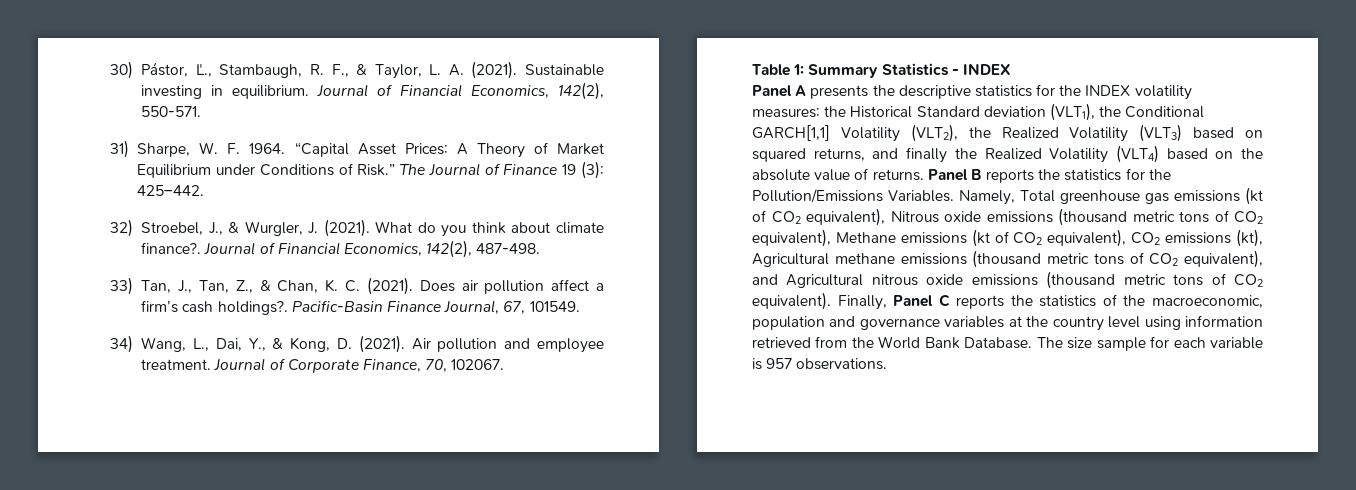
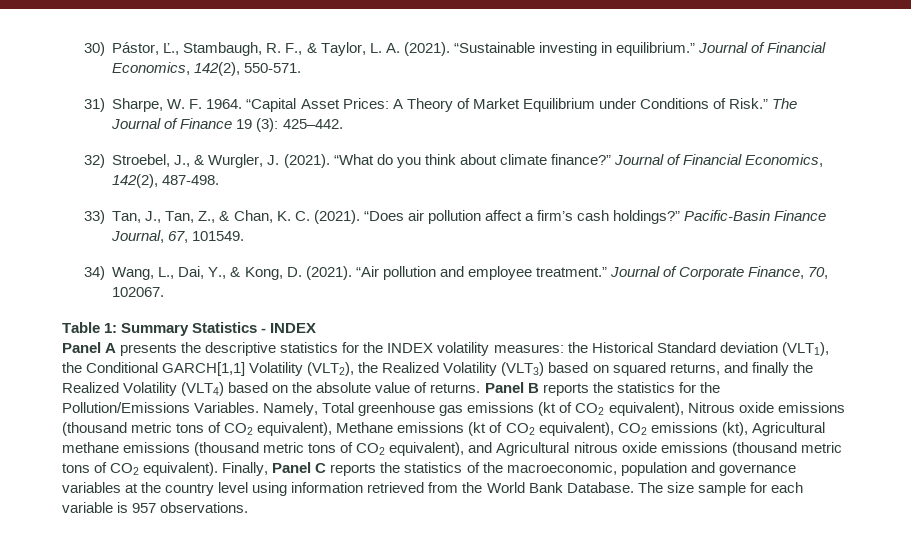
- Sustainable investing in equilibrium.
+ “Sustainable investing in equilibrium.”
- What do you think about climate finance?.
+ “What do you think about climate finance?”
- Does air pollution affect a firm’s cash holdings?.
+ “Does air pollution affect a firm’s cash holdings?”
- Air pollution and employee treatment.
+ “Air pollution and employee treatment.”

